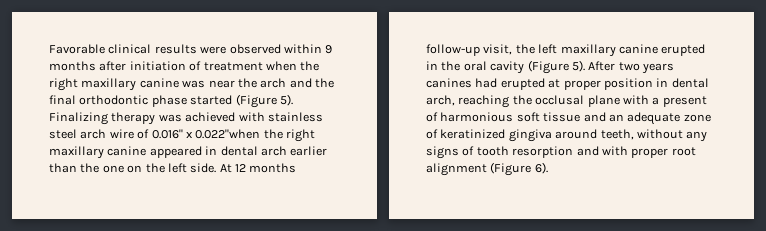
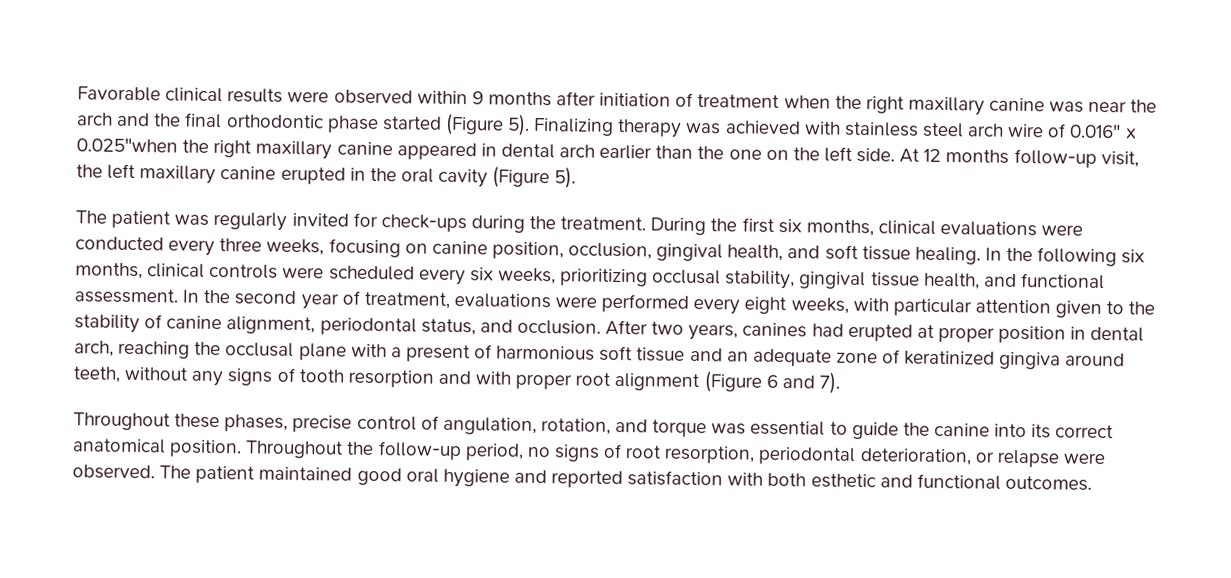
- Finalizing therapy was achieved with stainless steel arch wire of 0.016" x 0.022"when the right maxillary canine appeared in dental arch earlier than the one on the left side.
+ Finalizing therapy was achieved with stainless steel arch wire of 0.016" x 0.025"when the right maxillary canine appeared in dental arch earlier than the one on the left side.
- At 12 months follow-up visit, the left maxillary canine erupted in the oral cavity (Figure 5). After two years canines had erupted at proper position in dental arch, reaching the occlusal plane with a present of harmonious soft tissue and an adequate zone of keratinized gingiva around teeth, without any signs of tooth resorption and with proper root alignment (Figure 6).
+ At 12 months follow-up visit, the left maxillary canine erupted in the oral cavity (Figure 5).
+ The patient was regularly invited for check-ups during the treatment. During the first six months, clinical evaluations were conducted every three weeks, focusing on canine position, occlusion, gingival health, and soft tissue healing. In the following six months, clinical controls were scheduled every six weeks, prioritizing occlusal stability, gingival tissue health, and functional assessment. In the second year of treatment, evaluations were performed every eight weeks, with particular attention given to the stability of canine alignment, periodontal status, and occlusion. After two years, canines had erupted at proper position in dental arch, reaching the occlusal plane with a present of harmonious soft tissue and an adequate zone of keratinized gingiva around teeth, without any signs of tooth resorption and with proper root alignment (Figure 6 and 7).
+ Throughout these phases, precise control of angulation, rotation, and torque was essential to guide the canine into its correct anatomical position. Throughout the follow-up period, no signs of root resorption, periodontal deterioration, or relapse were observed. The patient maintained good oral hygiene and reported satisfaction with both esthetic and functional outcomes.

